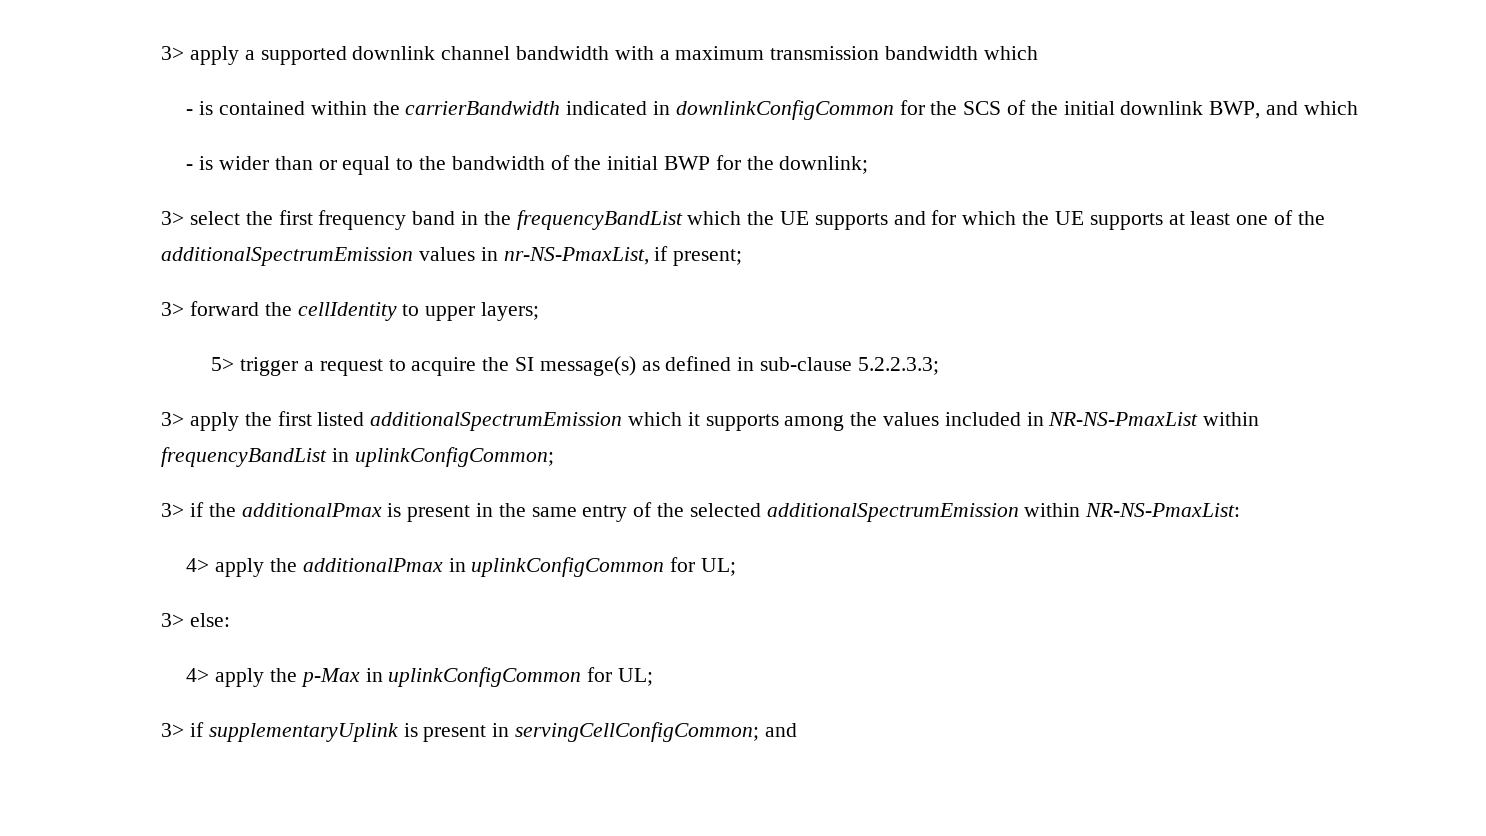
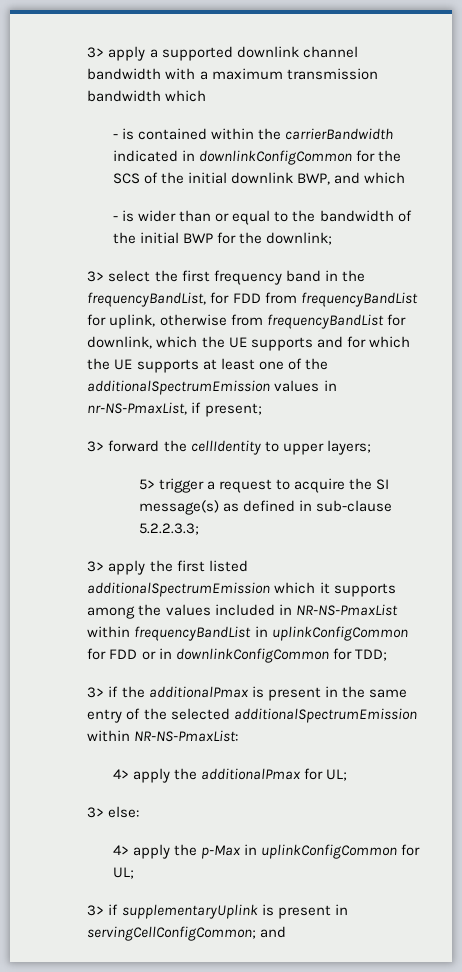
- 3> select the first frequency band in the frequencyBandList which the UE supports and for which the UE supports at least one of the additionalSpectrumEmission values in nr-NS-PmaxList, if present;
+ 3> select the first frequency band in the frequencyBandList, for FDD from frequencyBandList for uplink, otherwise from frequencyBandList for downlink, which the UE supports and for which the UE supports at least one of the additionalSpectrumEmission values in nr-NS-PmaxList, if present;
- 3> apply the first listed additionalSpectrumEmission which it supports among the values included in NR-NS-PmaxList within frequencyBandList in uplinkConfigCommon;
+ 3> apply the first listed additionalSpectrumEmission which it supports among the values included in NR-NS-PmaxList within frequencyBandList in uplinkConfigCommon for FDD or in downlinkConfigCommon for TDD;
- 4> apply the additionalPmax in uplinkConfigCommon for UL;
+ 4> apply the additionalPmax for UL;

